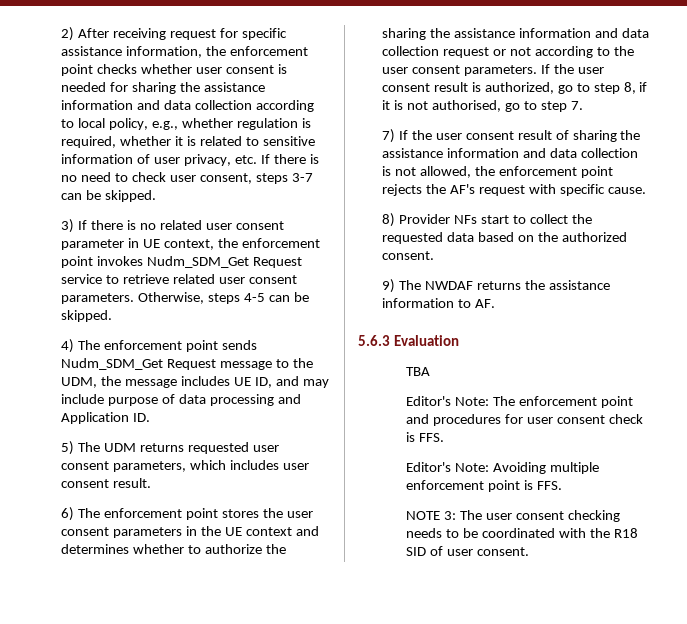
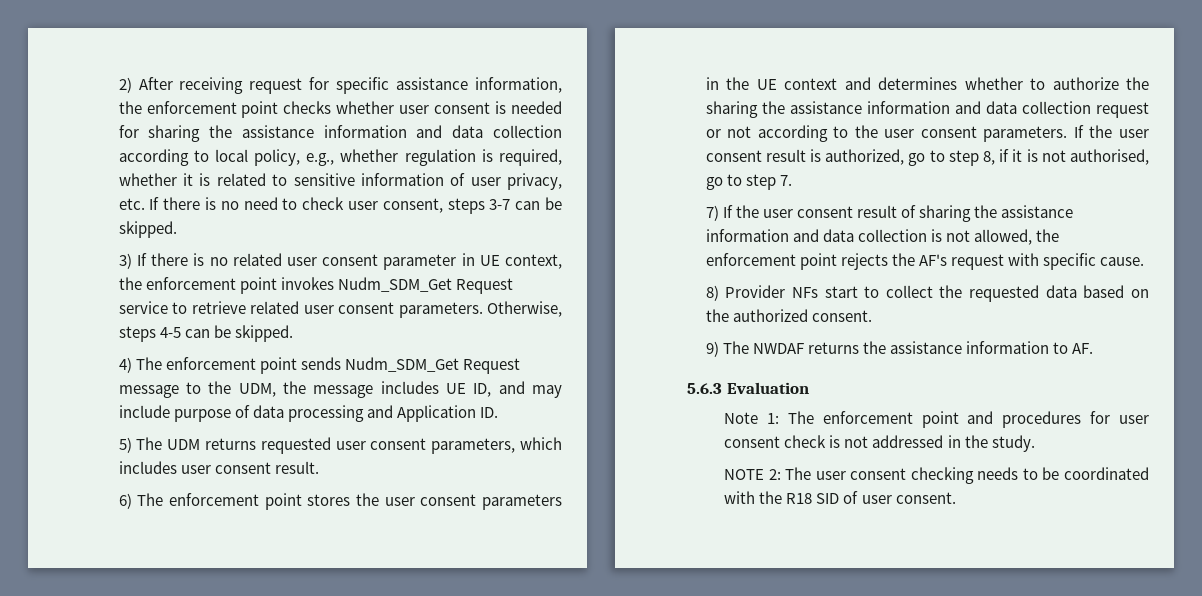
- TBA
- Editor's Note: The enforcement point and procedures for user consent check is FFS.
- Editor's Note: Avoiding multiple enforcement point is FFS.
+ Note 1: The enforcement point and procedures for user consent check is not addressed in the study.
- NOTE 3: The user consent checking needs to be coordinated with the R18 SID of user consent.
+ NOTE 2: The user consent checking needs to be coordinated with the R18 SID of user consent.

